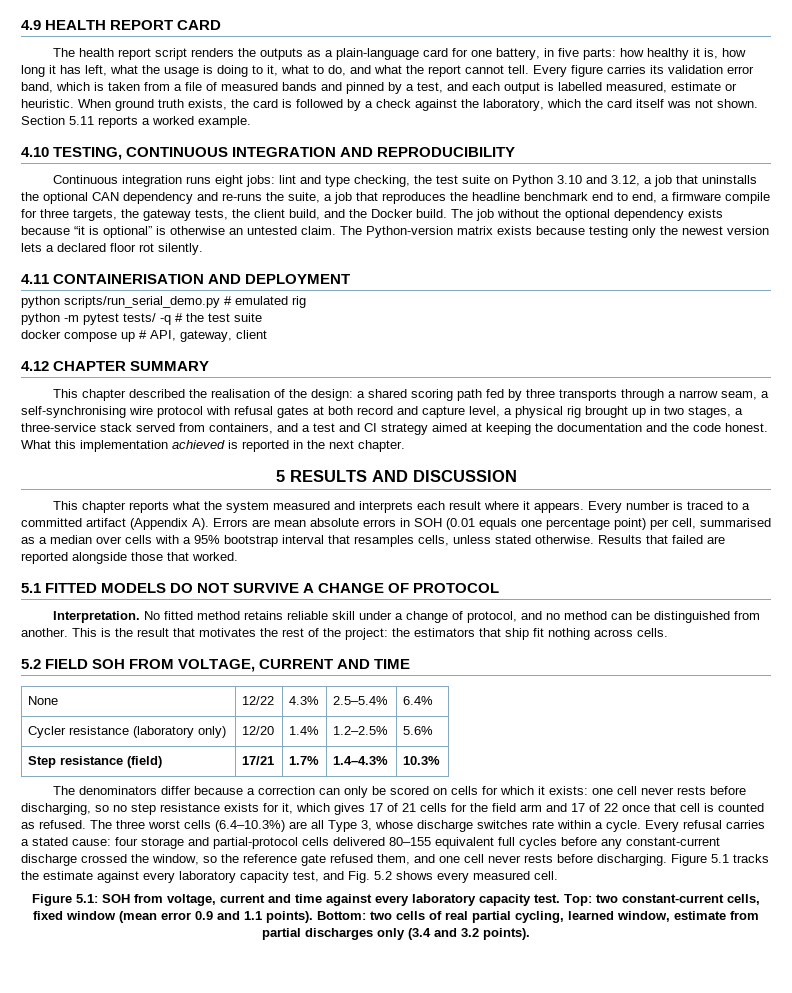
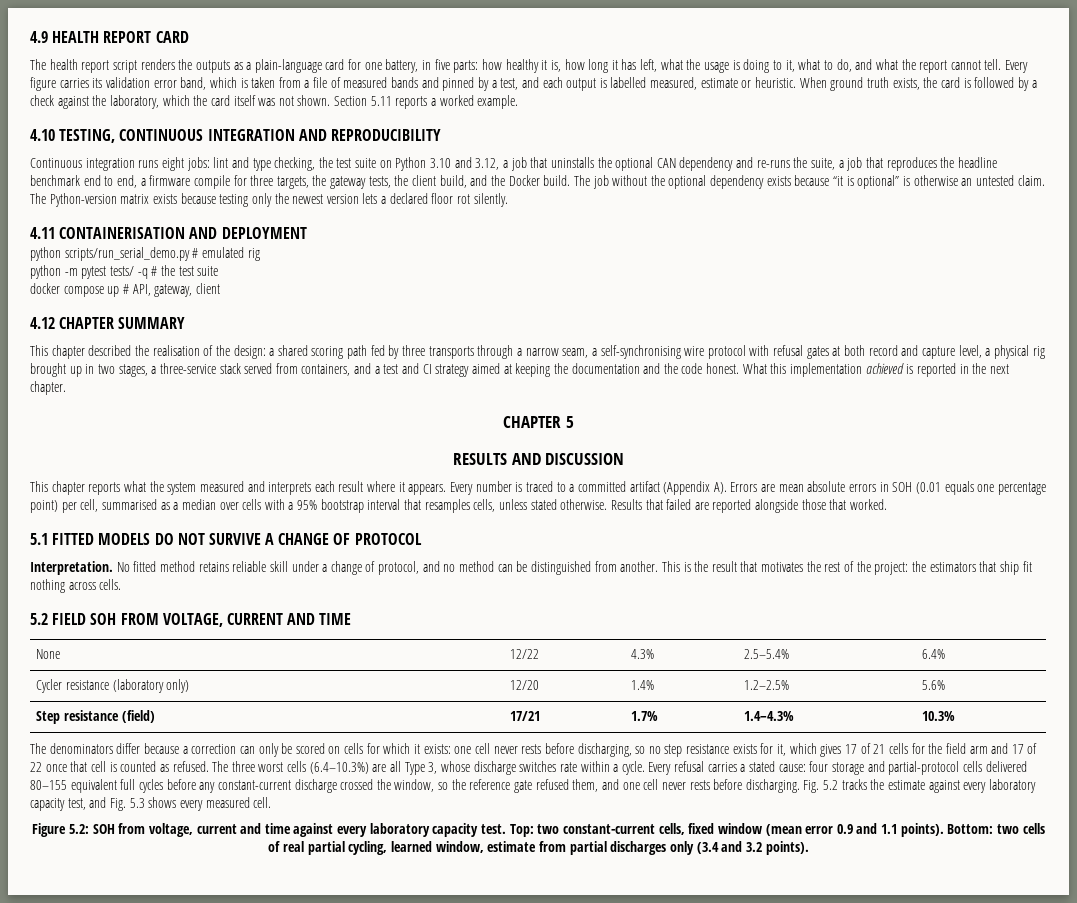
- 5 RESULTS AND DISCUSSION
+ CHAPTER 5
+ RESULTS AND DISCUSSION
- Figure 5.1 tracks the estimate against every laboratory capacity test, and Fig. 5.2 shows every measured cell.
+ Fig. 5.2 tracks the estimate against every laboratory capacity test, and Fig. 5.3 shows every measured cell.
- Figure 5.1: SOH from voltage, current and time against every laboratory capacity test.
+ Figure 5.2: SOH from voltage, current and time against every laboratory capacity test.

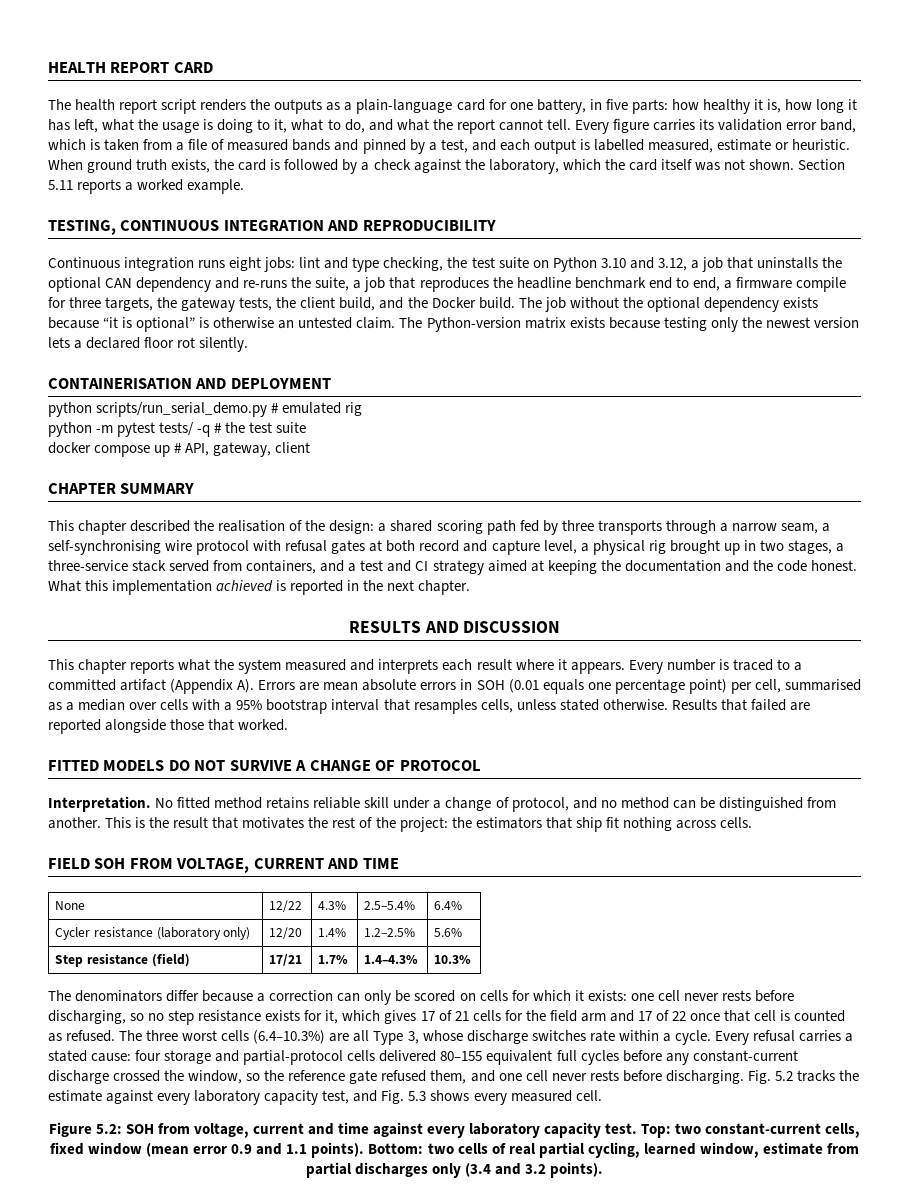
- 4.9 HEALTH REPORT CARD
+ HEALTH REPORT CARD
- 4.10 TESTING, CONTINUOUS INTEGRATION AND REPRODUCIBILITY
+ TESTING, CONTINUOUS INTEGRATION AND REPRODUCIBILITY
- 4.11 CONTAINERISATION AND DEPLOYMENT
+ CONTAINERISATION AND DEPLOYMENT
- 4.12 CHAPTER SUMMARY
+ CHAPTER SUMMARY
- CHAPTER 5
- 5.1 FITTED MODELS DO NOT SURVIVE A CHANGE OF PROTOCOL
+ FITTED MODELS DO NOT SURVIVE A CHANGE OF PROTOCOL
- 5.2 FIELD SOH FROM VOLTAGE, CURRENT AND TIME
+ FIELD SOH FROM VOLTAGE, CURRENT AND TIME

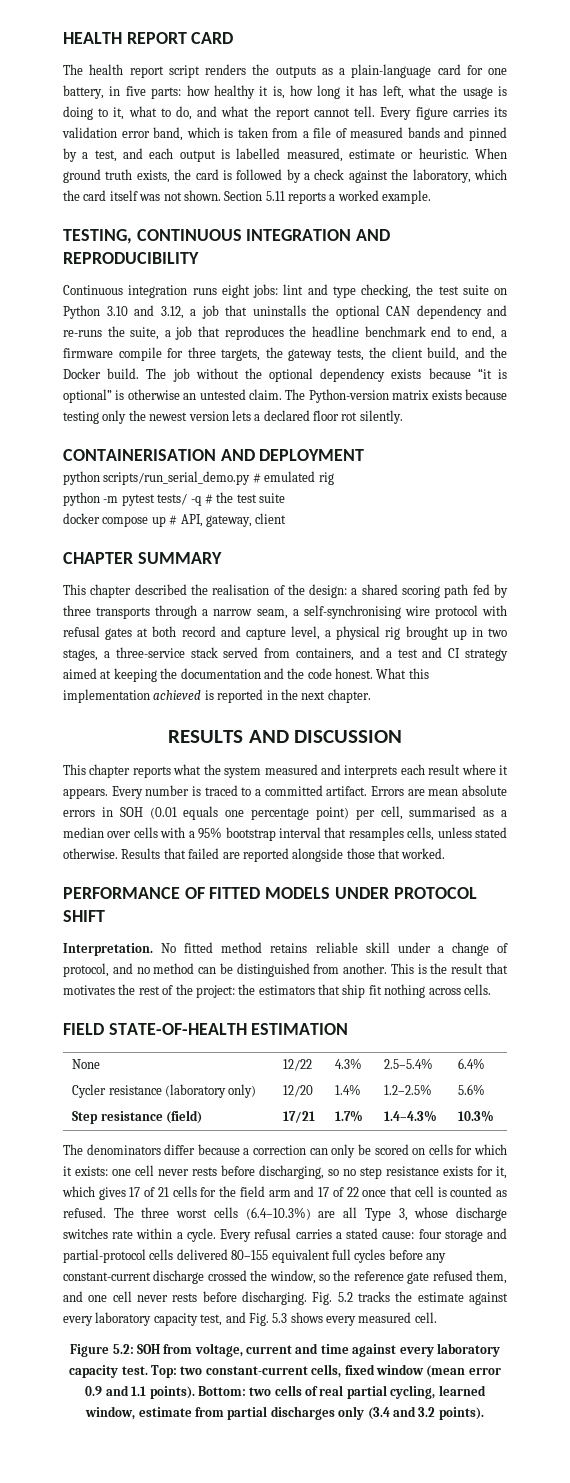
- Every number is traced to a committed artifact (Appendix A). Errors are mean absolute errors in SOH (0.01 equals one percentage point) per cell, summarised as a median over cells with a 95% bootstrap interval that resamples cells, unless stated otherwise.
+ Every number is traced to a committed artifact. Errors are mean absolute errors in SOH (0.01 equals one percentage point) per cell, summarised as a median over cells with a 95% bootstrap interval that resamples cells, unless stated otherwise.
- FITTED MODELS DO NOT SURVIVE A CHANGE OF PROTOCOL
+ PERFORMANCE OF FITTED MODELS UNDER PROTOCOL SHIFT
- FIELD SOH FROM VOLTAGE, CURRENT AND TIME
+ FIELD STATE-OF-HEALTH ESTIMATION

